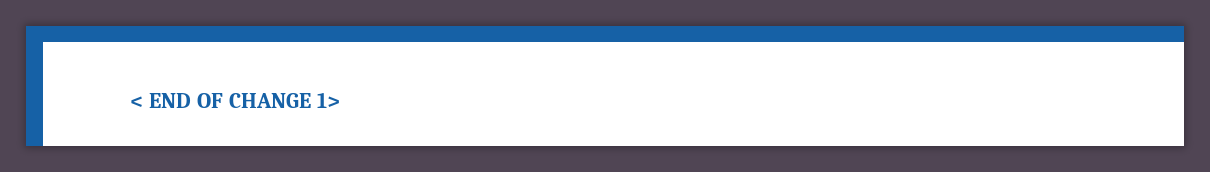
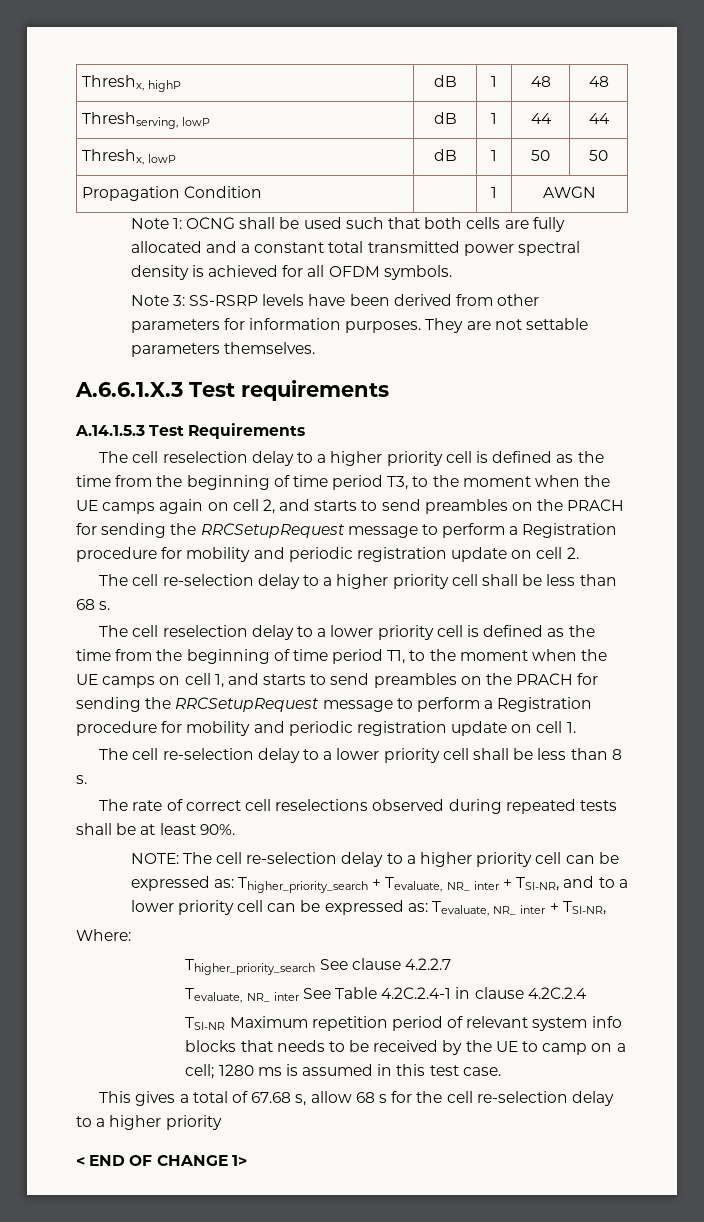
+ Threshx, highP | dB | 1 | 48 | 48
+ Threshserving, lowP | dB | 1 | 44 | 44
+ Threshx, lowP | dB | 1 | 50 | 50
+ Propagation Condition | | 1 | AWGN
+ Note 1: OCNG shall be used such that both cells are fully allocated and a constant total transmitted power spectral density is achieved for all OFDM symbols.
+ Note 3: SS-RSRP levels have been derived from other parameters for information purposes. They are not settable parameters themselves.
+ A.6.6.1.X.3 Test requirements
+ A.14.1.5.3 Test Requirements
+ The cell reselection delay to a higher priority cell is defined as the time from the beginning of time period T3, to the moment when the UE camps again on cell 2, and starts to send preambles on the PRACH for sending the RRCSetupRequest message to perform a Registration procedure for mobility and periodic registration update on cell 2.
+ The cell re-selection delay to a higher priority cell shall be less than 68 s.
+ The cell reselection delay to a lower priority cell is defined as the time from the beginning of time period T1, to the moment when the UE camps on cell 1, and starts to send preambles on the PRACH for sending the RRCSetupRequest message to perform a Registration procedure for mobility and periodic registration update on cell 1.
+ The cell re-selection delay to a lower priority cell shall be less than 8 s.
+ The rate of correct cell reselections observed during repeated tests shall be at least 90%.
+ NOTE: The cell re-selection delay to a higher priority cell can be expressed as: Thigher_priority_search + Tevaluate, NR_ inter + TSI-NR, and to a lower priority cell can be expressed as: Tevaluate, NR_ inter + TSI-NR,
+ Where:
+ Thigher_priority_search See clause 4.2.2.7
+ Tevaluate, NR_ inter See Table 4.2C.2.4-1 in clause 4.2C.2.4
+ TSI-NR Maximum repetition period of relevant system info blocks that needs to be received by the UE to camp on a cell; 1280 ms is assumed in this test case.
+ This gives a total of 67.68 s, allow 68 s for the cell re-selection delay to a higher priority

